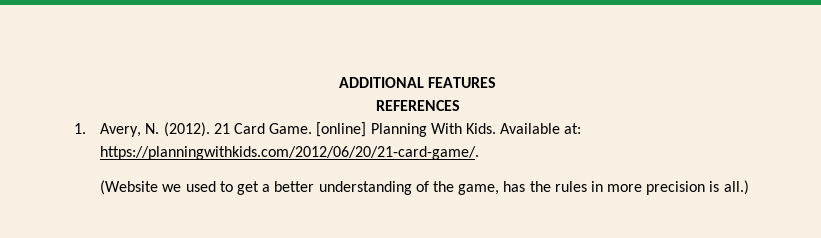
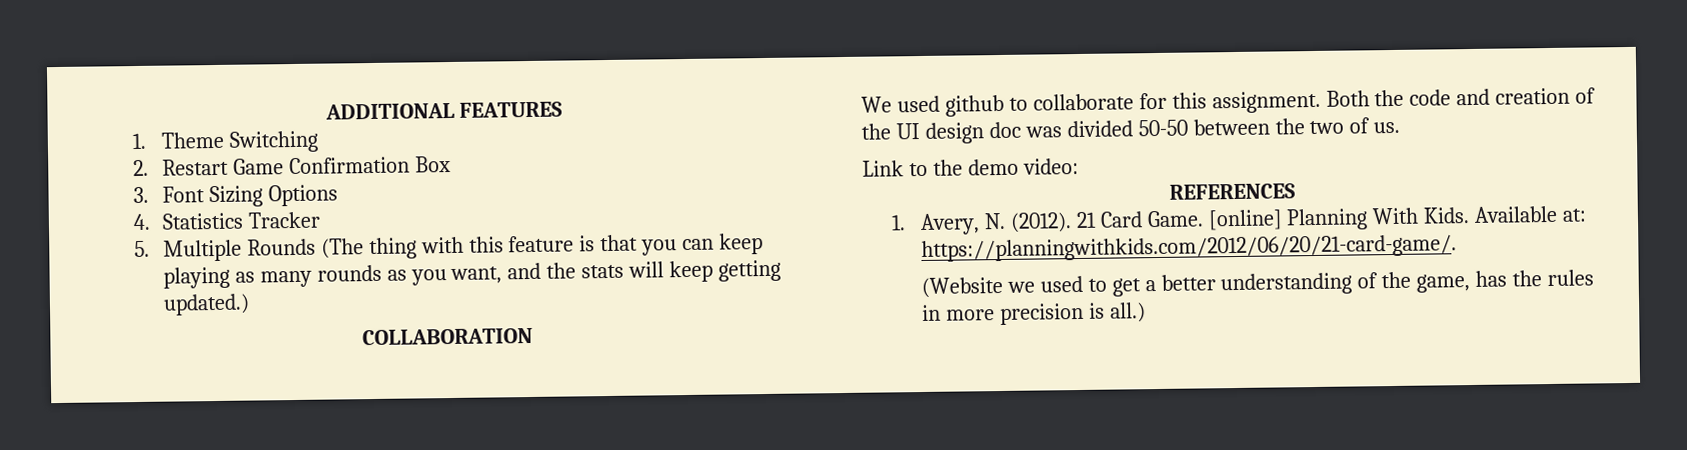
+ 1. Theme Switching
+ 2. Restart Game Confirmation Box
+ 3. Font Sizing Options
+ 4. Statistics Tracker
+ 5. Multiple Rounds (The thing with this feature is that you can keep playing as many rounds as you want, and the stats will keep getting updated.)
+ COLLABORATION
+ We used github to collaborate for this assignment. Both the code and creation of the UI design doc was divided 50-50 between the two of us.
+ Link to the demo video:

